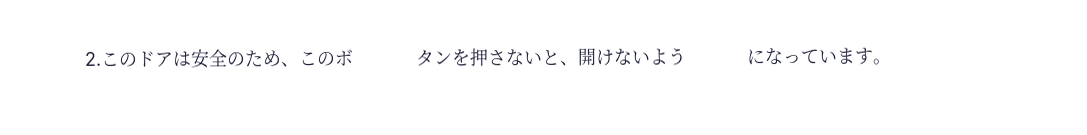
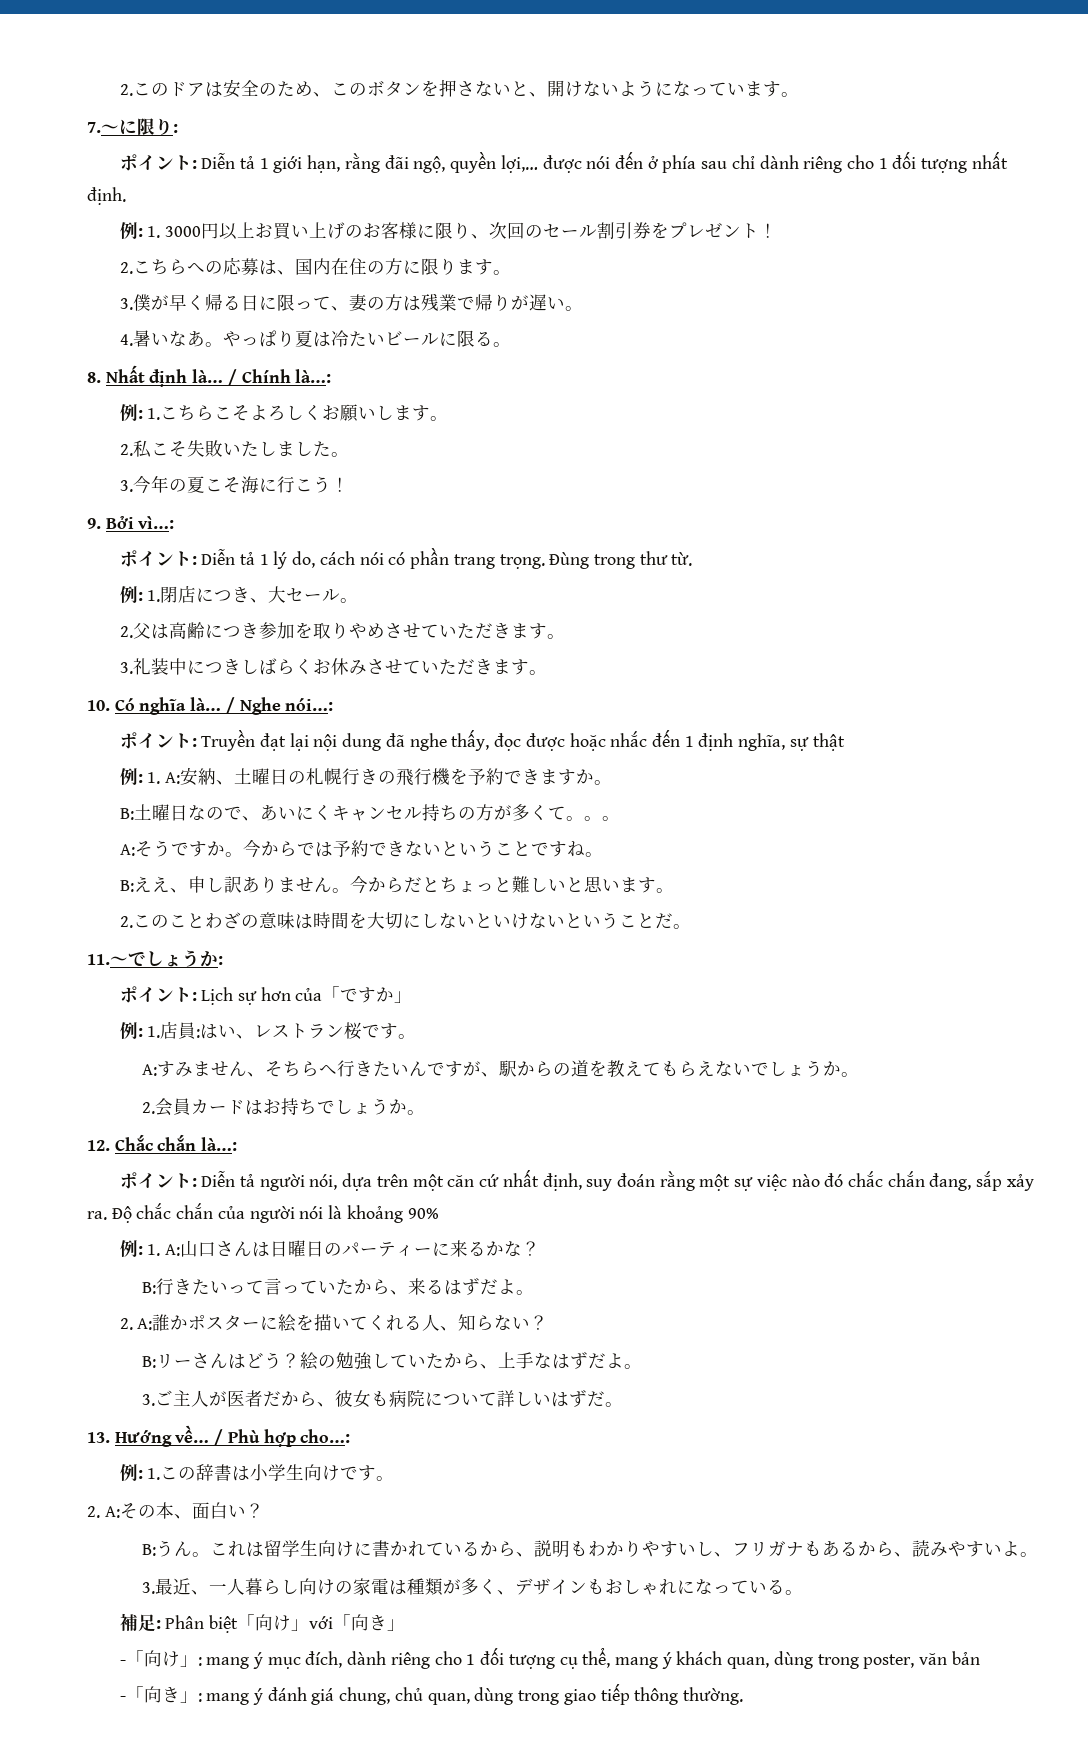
+ 7.～に限り:
+ ポイント: Diễn tả 1 giới hạn, rằng đãi ngộ, quyền lợi,… được nói đến ở phía sau chỉ dành riêng cho 1 đối tượng nhất định.
+ 例: 1. 3000円以上お買い上げのお客様に限り、次回のセール割引券をプレゼント！
+ 2.こちらへの応募は、国内在住の方に限ります。
+ 3.僕が早く帰る日に限って、妻の方は残業で帰りが遅い。
+ 4.暑いなあ。やっぱり夏は冷たいビールに限る。
+ 8. Nhất định là… / Chính là…:
+ 例: 1.こちらこそよろしくお願いします。
+ 2.私こそ失敗いたしました。
+ 3.今年の夏こそ海に行こう！
+ 9. Bởi vì…:
+ ポイント: Diễn tả 1 lý do, cách nói có phần trang trọng. Đùng trong thư từ.
+ 例: 1.閉店につき、大セール。
+ 2.父は高齢につき参加を取りやめさせていただきます。
+ 3.礼装中につきしばらくお休みさせていただきます。
+ 10. Có nghĩa là… / Nghe nói…:
+ ポイント: Truyền đạt lại nội dung đã nghe thấy, đọc được hoặc nhắc đến 1 định nghĩa, sự thật
+ 例: 1. A:安納、土曜日の札幌行きの飛行機を予約できますか。
+ B:土曜日なので、あいにくキャンセル持ちの方が多くて。。。
+ A:そうですか。今からでは予約できないということですね。
+ B:ええ、申し訳ありません。今からだとちょっと難しいと思います。
+ 2.このことわざの意味は時間を大切にしないといけないということだ。
+ 11.～でしょうか:
+ ポイント: Lịch sự hơn của「ですか」
+ 例: 1.店員:はい、レストラン桜です。
+ A:すみません、そちらへ行きたいんですが、駅からの道を教えてもらえないでしょうか。
+ 2.会員カードはお持ちでしょうか。
+ 12. Chắc chắn là…:
+ ポイント: Diễn tả người nói, dựa trên một căn cứ nhất định, suy đoán rằng một sự việc nào đó chắc chắn đang, sắp xảy ra. Độ chắc chắn của người nói là khoảng 90%
+ 例: 1. A:山口さんは日曜日のパーティーに来るかな？
+ B:行きたいって言っていたから、来るはずだよ。
+ 2. A:誰かポスターに絵を描いてくれる人、知らない？
+ B:リーさんはどう？絵の勉強していたから、上手なはずだよ。
+ 3.ご主人が医者だから、彼女も病院について詳しいはずだ。
+ 13. Hướng về… / Phù hợp cho…:
+ 例: 1.この辞書は小学生向けです。
+ 2. A:その本、面白い？
+ B:うん。これは留学生向けに書かれているから、説明もわかりやすいし、フリガナもあるから、読みやすいよ。
+ 3.最近、一人暮らし向けの家電は種類が多く、デザインもおしゃれになっている。
+ 補足: Phân biệt「向け」với「向き」
+ -「向け」: mang ý mục đích, dành riêng cho 1 đối tượng cụ thể, mang ý khách quan, dùng trong poster, văn bản
+ -「向き」: mang ý đánh giá chung, chủ quan, dùng trong giao tiếp thông thường.

